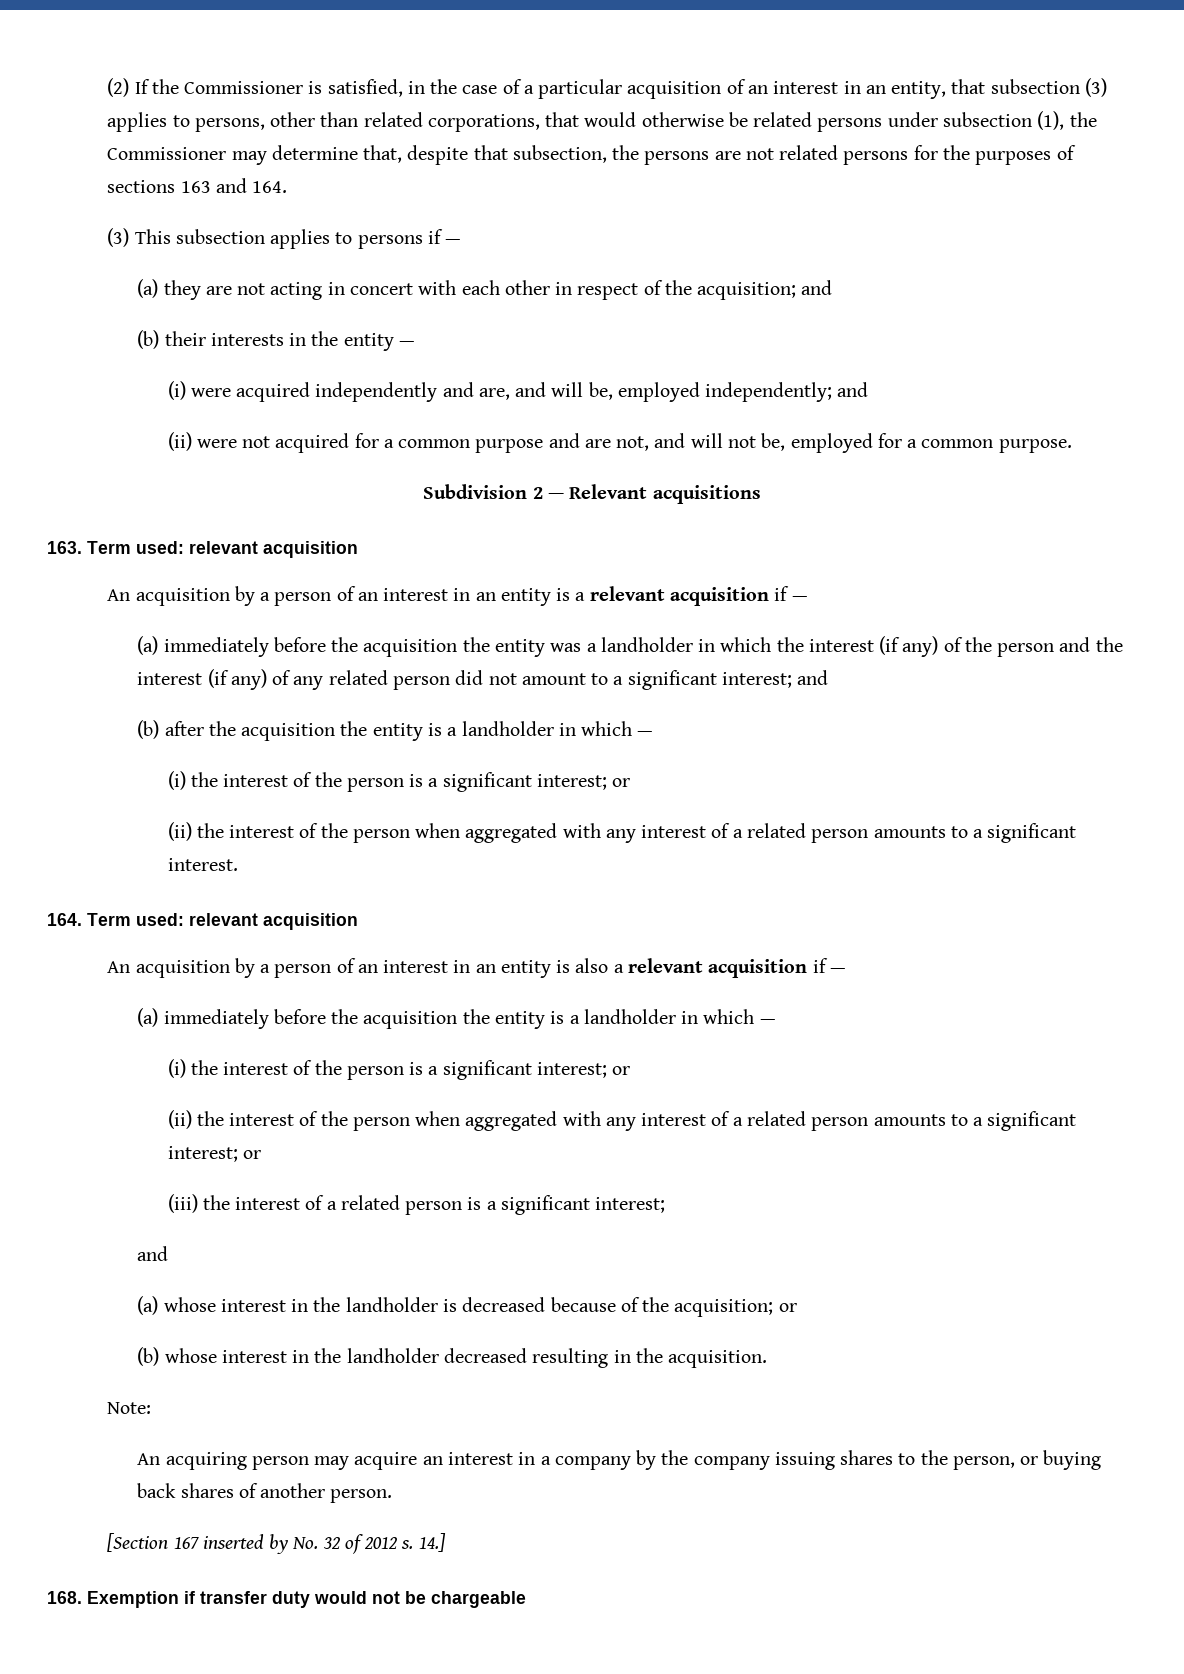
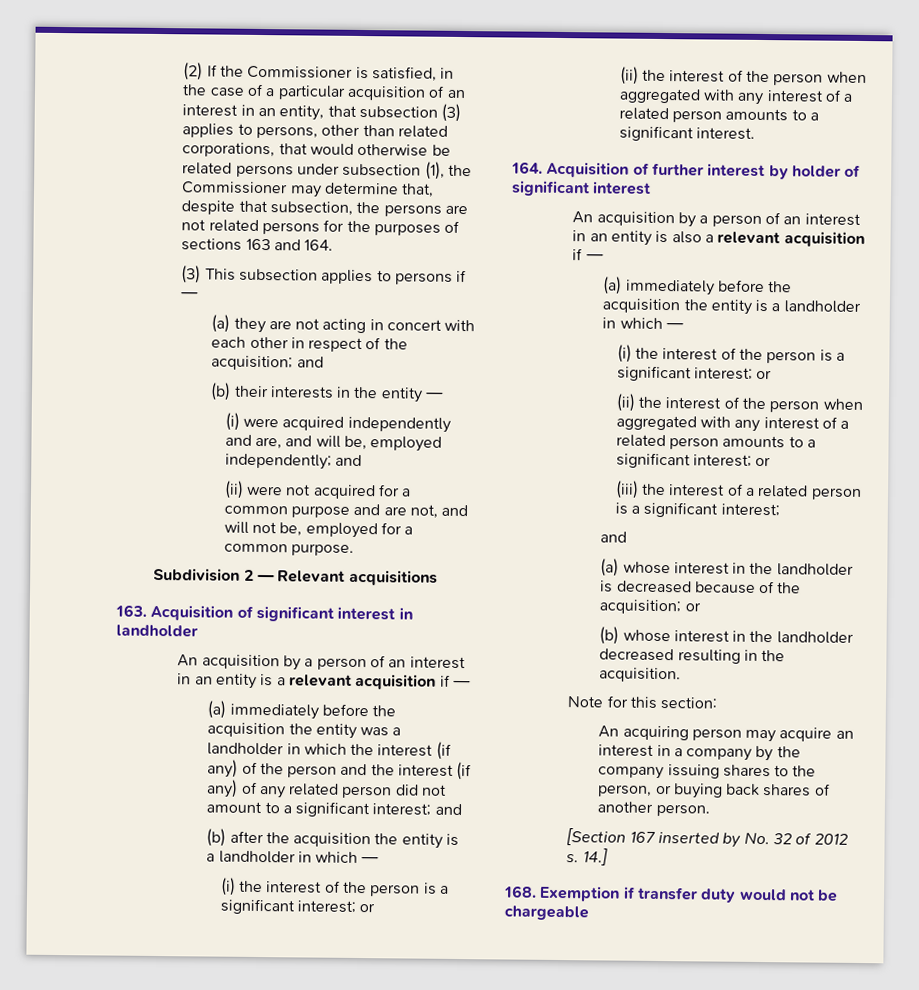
- 163. Term used: relevant acquisition
+ 163. Acquisition of significant interest in landholder
- 164. Term used: relevant acquisition
+ 164. Acquisition of further interest by holder of significant interest
- Note:
+ Note for this section:

